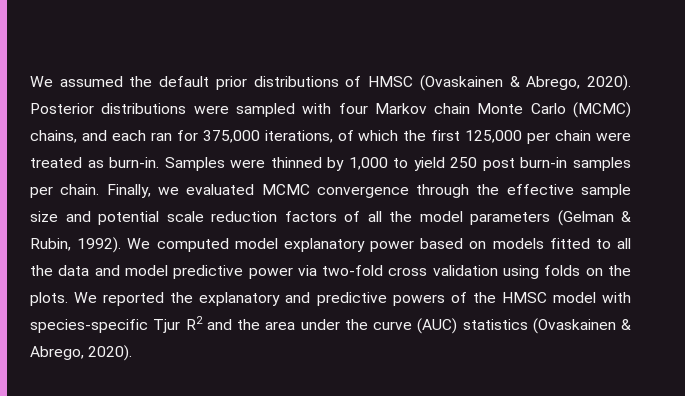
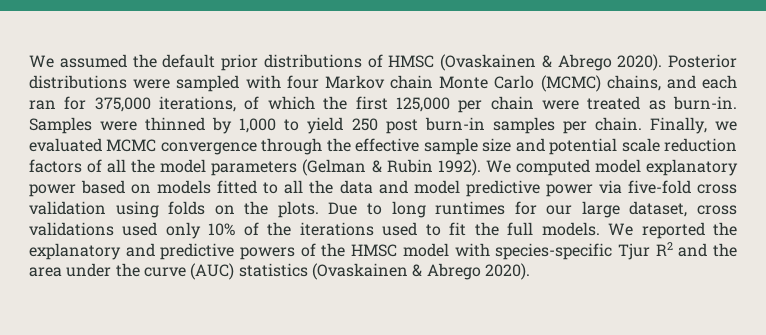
- We assumed the default prior distributions of HMSC (Ovaskainen & Abrego, 2020).
+ We assumed the default prior distributions of HMSC (Ovaskainen & Abrego 2020).
- Finally, we evaluated MCMC convergence through the effective sample size and potential scale reduction factors of all the model parameters (Gelman & Rubin, 1992).
+ Finally, we evaluated MCMC convergence through the effective sample size and potential scale reduction factors of all the model parameters (Gelman & Rubin 1992).
- We computed model explanatory power based on models fitted to all the data and model predictive power via two-fold cross validation using folds on the plots.
+ We computed model explanatory power based on models fitted to all the data and model predictive power via five-fold cross validation using folds on the plots.
+ Due to long runtimes for our large dataset, cross validations used only 10% of the iterations used to fit the full models.
- We reported the explanatory and predictive powers of the HMSC model with species-specific Tjur R2 and the area under the curve (AUC) statistics (Ovaskainen & Abrego, 2020).
+ We reported the explanatory and predictive powers of the HMSC model with species-specific Tjur R2 and the area under the curve (AUC) statistics (Ovaskainen & Abrego 2020).

